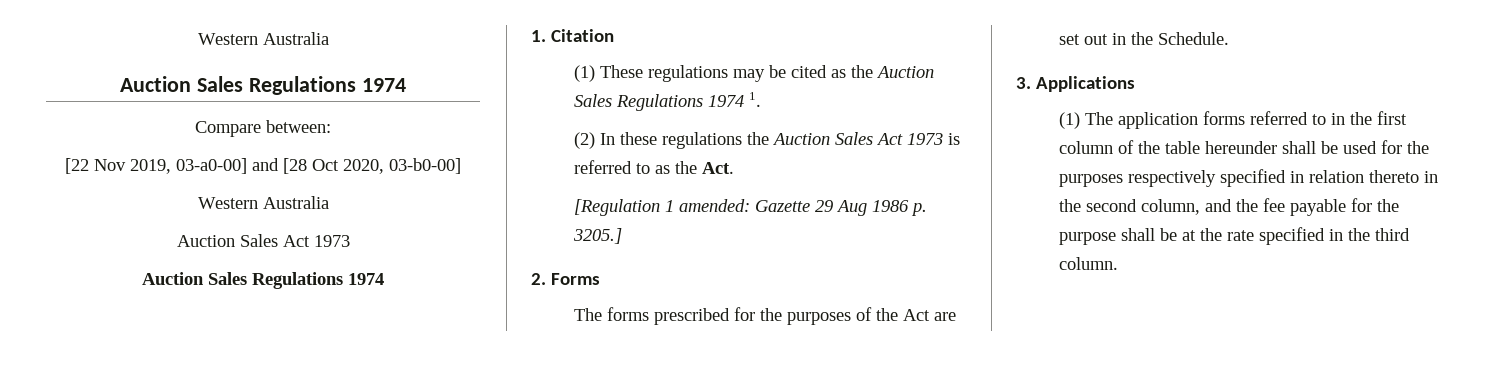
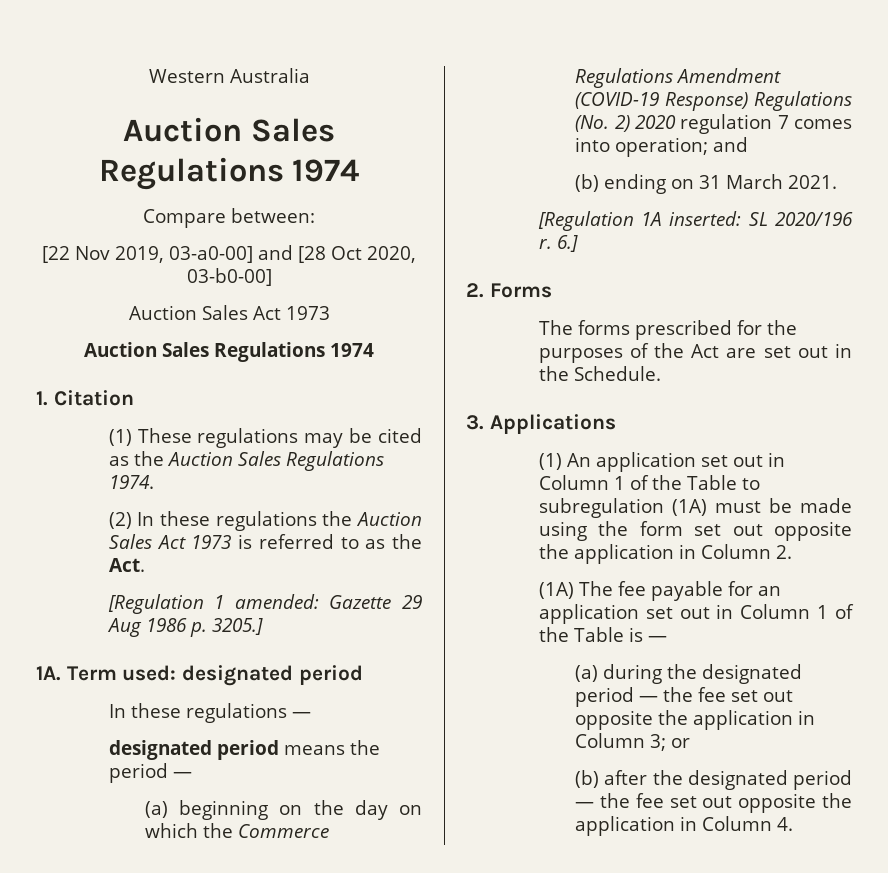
  [22 Nov 2019, 03-a0-00] and [28 Oct 2020, 03-b0-00]
- Western Australia
- (1) These regulations may be cited as the Auction Sales Regulations 1974 1.
+ (1) These regulations may be cited as the Auction Sales Regulations 1974.
+ 1A. Term used: designated period
+ In these regulations —
+ designated period means the period —
+ (a) beginning on the day on which the Commerce Regulations Amendment (COVID-19 Response) Regulations (No. 2) 2020 regulation 7 comes into operation; and
+ (b) ending on 31 March 2021.
+ [Regulation 1A inserted: SL 2020/196 r. 6.]
- (1) The application forms referred to in the first column of the table hereunder shall be used for the purposes respectively specified in relation thereto in the second column, and the fee payable for the purpose shall be at the rate specified in the third column.
+ (1) An application set out in Column 1 of the Table to subregulation (1A) must be made using the form set out opposite the application in Column 2.
+ (1A) The fee payable for an application set out in Column 1 of the Table is —
+ (a) during the designated period — the fee set out opposite the application in Column 3; or
+ (b) after the designated period — the fee set out opposite the application in Column 4.

